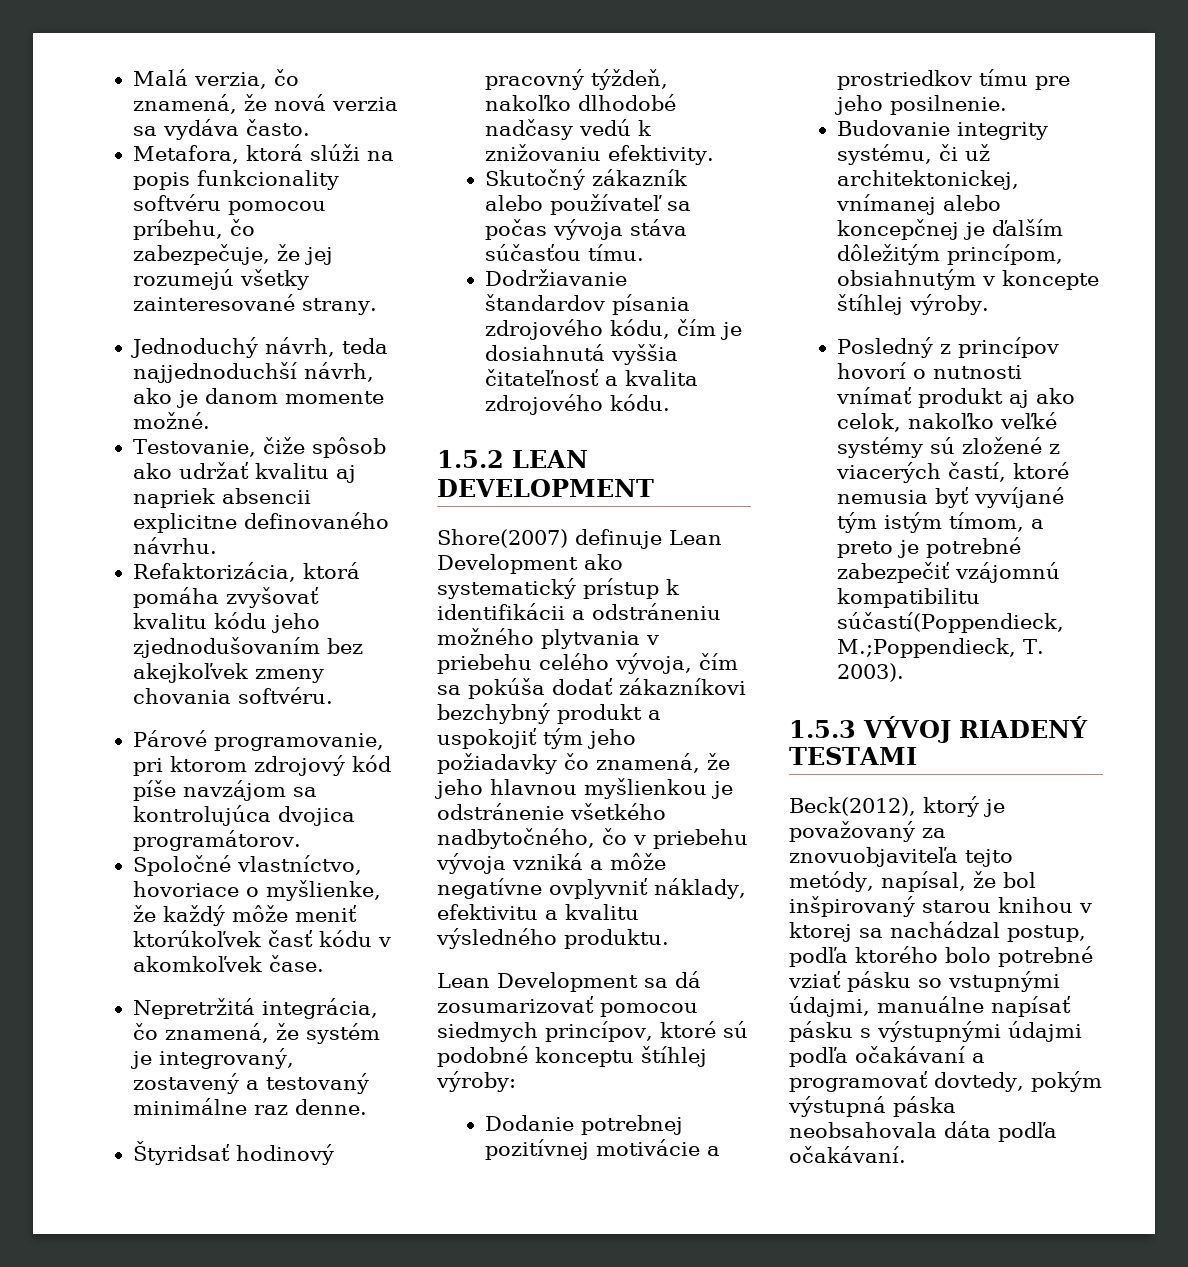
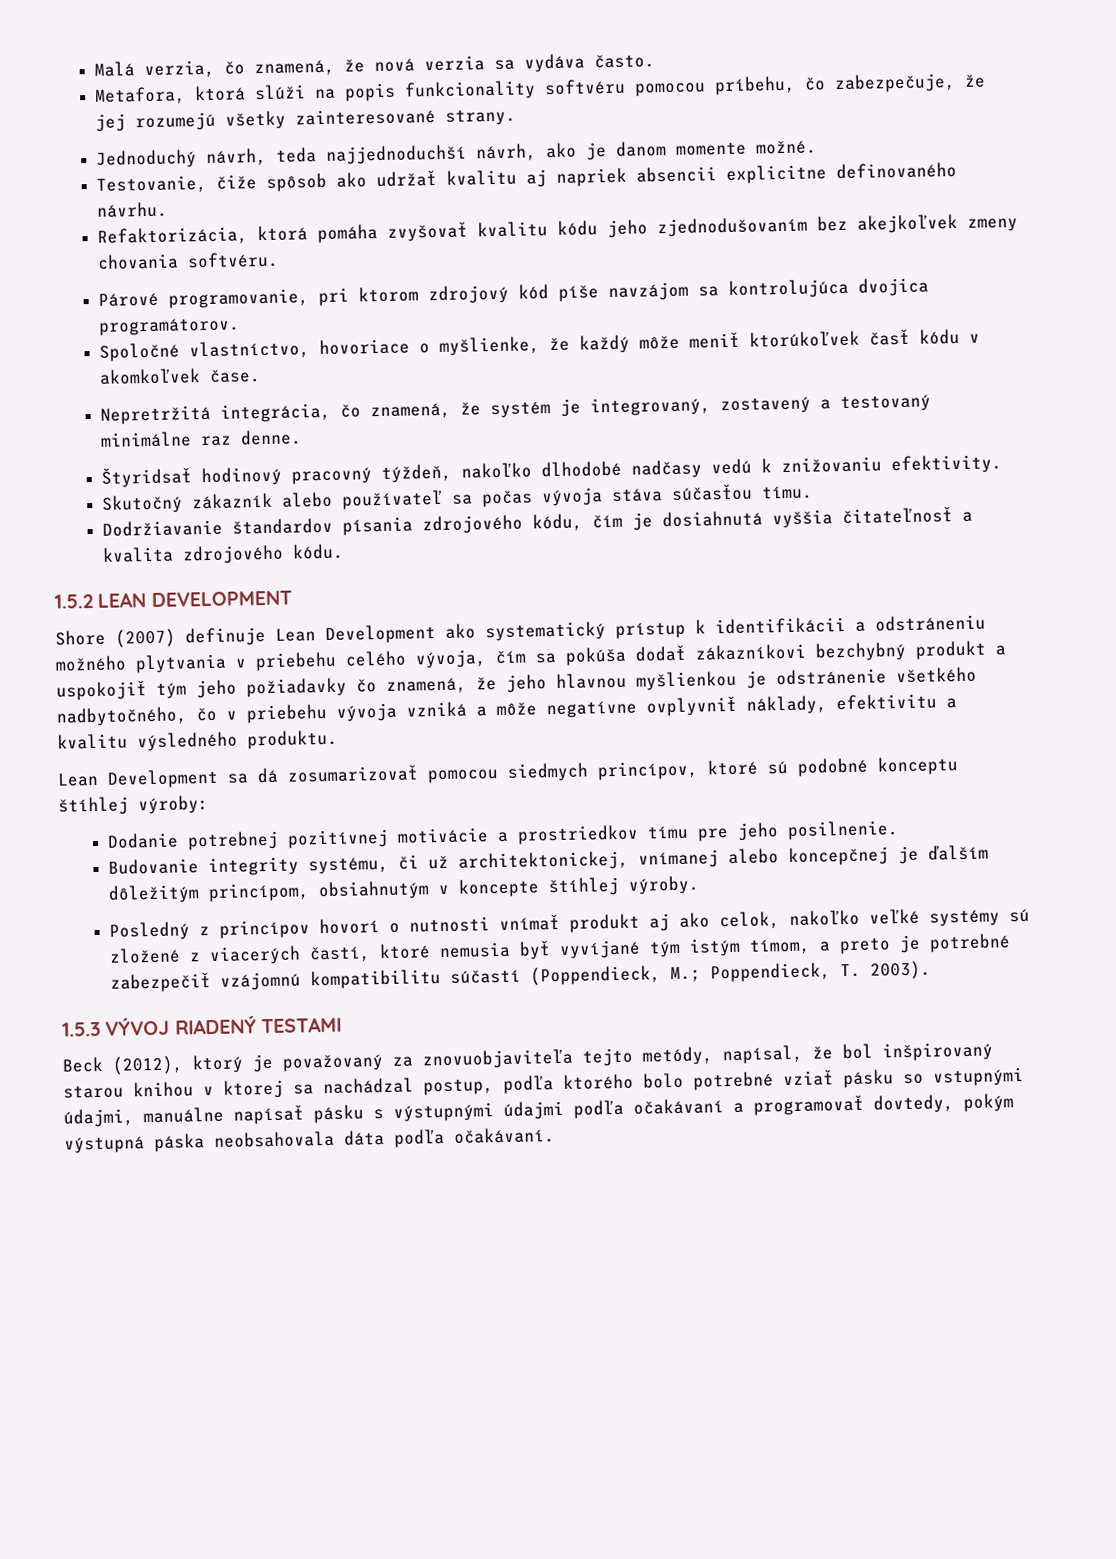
- Shore(2007) definuje Lean Development ako systematický prístup k identifikácii a odstráneniu možného plytvania v priebehu celého vývoja, čím sa pokúša dodať zákazníkovi bezchybný produkt a uspokojiť tým jeho požiadavky čo znamená, že jeho hlavnou myšlienkou je odstránenie všetkého nadbytočného, čo v priebehu vývoja vzniká a môže negatívne ovplyvniť náklady, efektivitu a kvalitu výsledného produktu.
+ Shore (2007) definuje Lean Development ako systematický prístup k identifikácii a odstráneniu možného plytvania v priebehu celého vývoja, čím sa pokúša dodať zákazníkovi bezchybný produkt a uspokojiť tým jeho požiadavky čo znamená, že jeho hlavnou myšlienkou je odstránenie všetkého nadbytočného, čo v priebehu vývoja vzniká a môže negatívne ovplyvniť náklady, efektivitu a kvalitu výsledného produktu.
- Posledný z princípov hovorí o nutnosti vnímať produkt aj ako celok, nakoľko veľké systémy sú zložené z viacerých častí, ktoré nemusia byť vyvíjané tým istým tímom, a preto je potrebné zabezpečiť vzájomnú kompatibilitu súčastí(Poppendieck, M.;Poppendieck, T. 2003).
+ Posledný z princípov hovorí o nutnosti vnímať produkt aj ako celok, nakoľko veľké systémy sú zložené z viacerých častí, ktoré nemusia byť vyvíjané tým istým tímom, a preto je potrebné zabezpečiť vzájomnú kompatibilitu súčastí (Poppendieck, M.; Poppendieck, T. 2003).
- Beck(2012), ktorý je považovaný za znovuobjaviteľa tejto metódy, napísal, že bol inšpirovaný starou knihou v ktorej sa nachádzal postup, podľa ktorého bolo potrebné vziať pásku so vstupnými údajmi, manuálne napísať pásku s výstupnými údajmi podľa očakávaní a programovať dovtedy, pokým výstupná páska neobsahovala dáta podľa očakávaní.
+ Beck (2012), ktorý je považovaný za znovuobjaviteľa tejto metódy, napísal, že bol inšpirovaný starou knihou v ktorej sa nachádzal postup, podľa ktorého bolo potrebné vziať pásku so vstupnými údajmi, manuálne napísať pásku s výstupnými údajmi podľa očakávaní a programovať dovtedy, pokým výstupná páska neobsahovala dáta podľa očakávaní.

